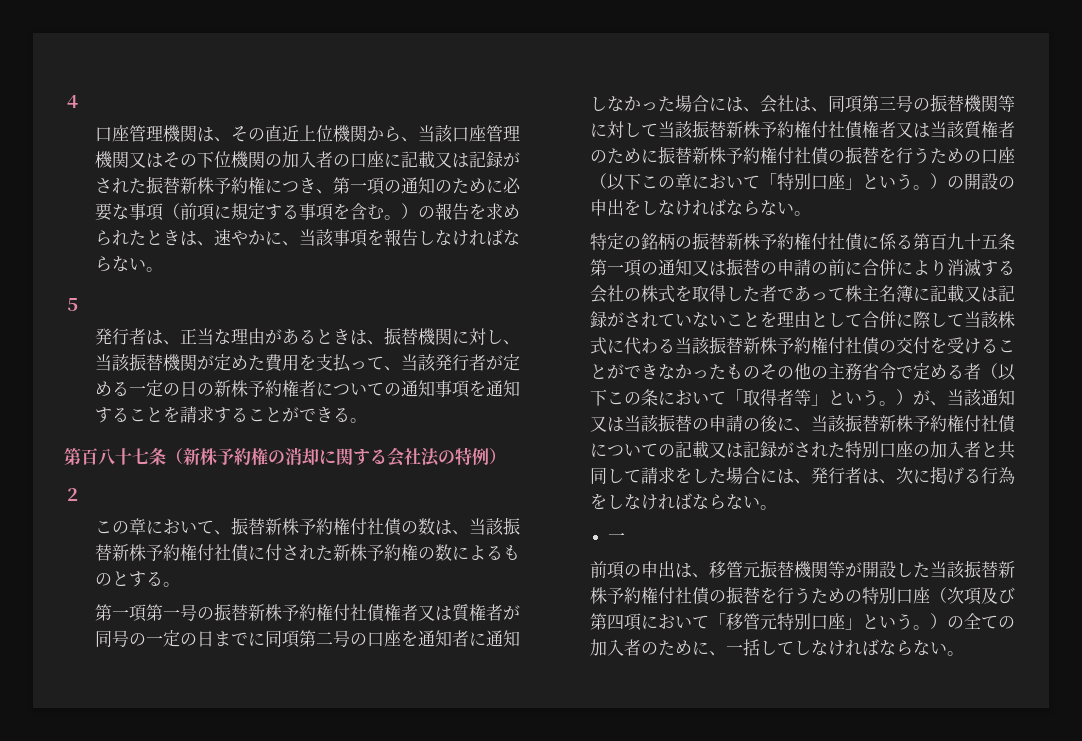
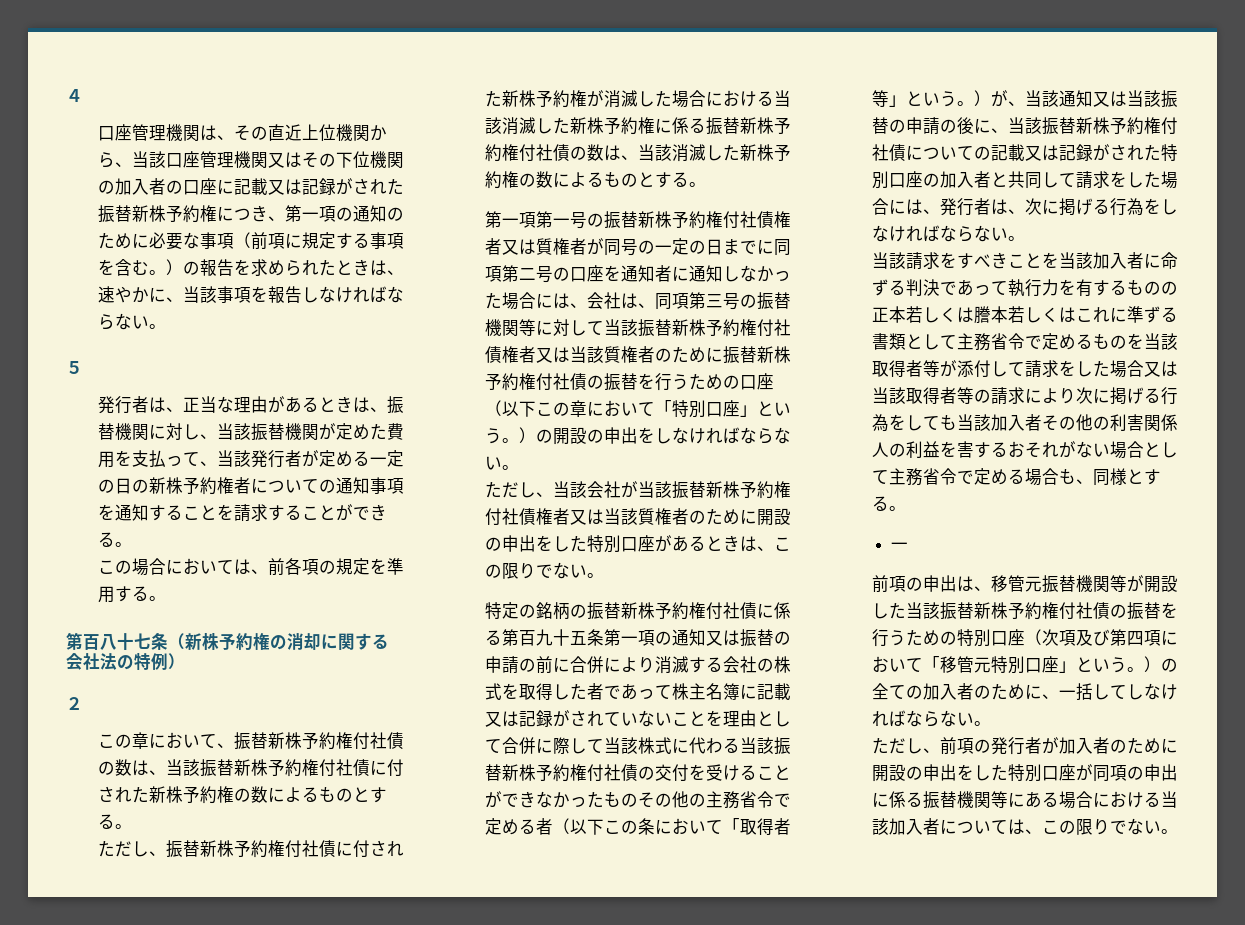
+ この場合においては、前各項の規定を準用する。
+ ただし、振替新株予約権付社債に付された新株予約権が消滅した場合における当該消滅した新株予約権に係る振替新株予約権付社債の数は、当該消滅した新株予約権の数によるものとする。
+ ただし、当該会社が当該振替新株予約権付社債権者又は当該質権者のために開設の申出をした特別口座があるときは、この限りでない。
+ 当該請求をすべきことを当該加入者に命ずる判決であって執行力を有するものの正本若しくは謄本若しくはこれに準ずる書類として主務省令で定めるものを当該取得者等が添付して請求をした場合又は当該取得者等の請求により次に掲げる行為をしても当該加入者その他の利害関係人の利益を害するおそれがない場合として主務省令で定める場合も、同様とする。
+ ただし、前項の発行者が加入者のために開設の申出をした特別口座が同項の申出に係る振替機関等にある場合における当該加入者については、この限りでない。

